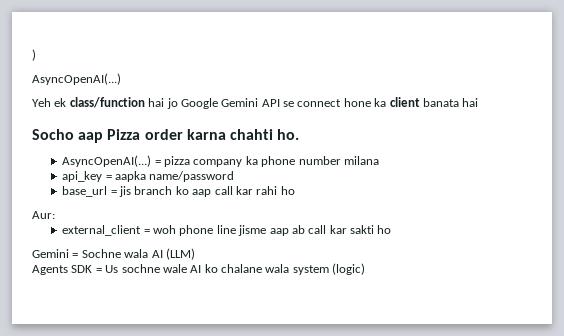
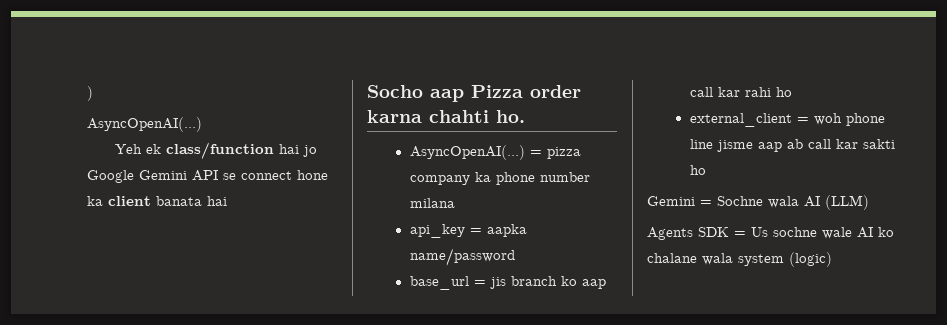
- Aur:

